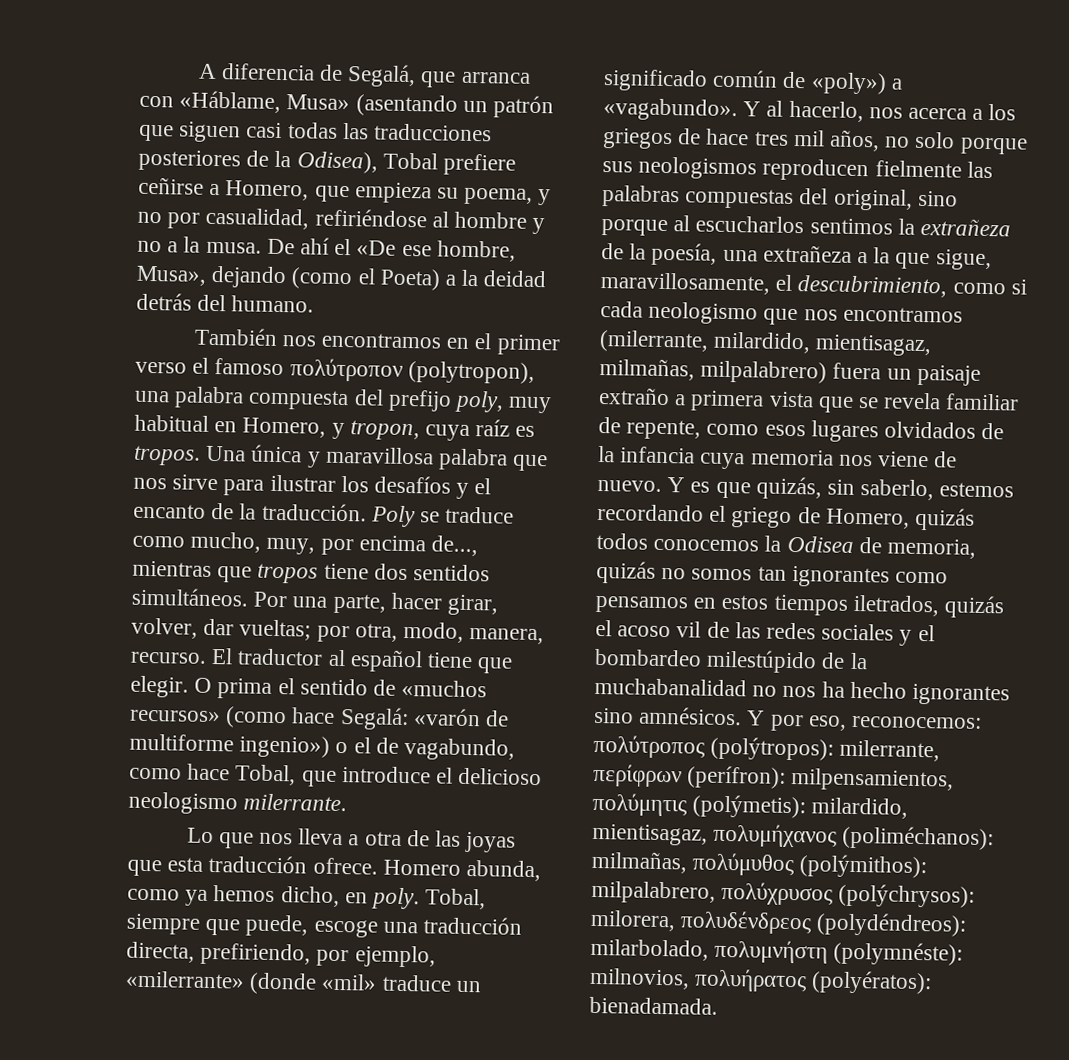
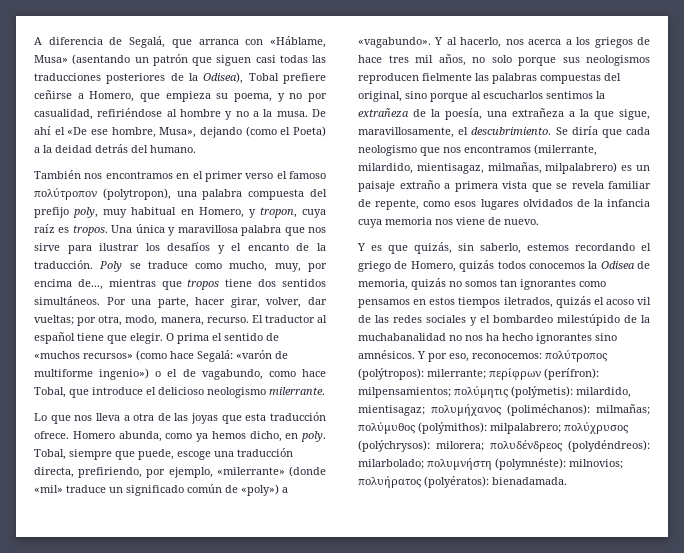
- Y al hacerlo, nos acerca a los griegos de hace tres mil años, no solo porque sus neologismos reproducen fielmente las palabras compuestas del original, sino porque al escucharlos sentimos la extrañeza de la poesía, una extrañeza a la que sigue, maravillosamente, el descubrimiento, como si cada neologismo que nos encontramos (milerrante, milardido, mientisagaz, milmañas, milpalabrero) fuera un paisaje extraño a primera vista que se revela familiar de repente, como esos lugares olvidados de la infancia cuya memoria nos viene de nuevo. Y es que quizás, sin saberlo, estemos recordando el griego de Homero, quizás todos conocemos la Odisea de memoria, quizás no somos tan ignorantes como pensamos en estos tiempos iletrados, quizás el acoso vil de las redes sociales y el bombardeo milestúpido de la muchabanalidad no nos ha hecho ignorantes sino amnésicos.
+ Y al hacerlo, nos acerca a los griegos de hace tres mil años, no solo porque sus neologismos reproducen fielmente las palabras compuestas del original, sino porque al escucharlos sentimos la extrañeza de la poesía, una extrañeza a la que sigue, maravillosamente, el descubrimiento. Se diría que cada neologismo que nos encontramos (milerrante, milardido, mientisagaz, milmañas, milpalabrero) es un paisaje extraño a primera vista que se revela familiar de repente, como esos lugares olvidados de la infancia cuya memoria nos viene de nuevo.
+ Y es que quizás, sin saberlo, estemos recordando el griego de Homero, quizás todos conocemos la Odisea de memoria, quizás no somos tan ignorantes como pensamos en estos tiempos iletrados, quizás el acoso vil de las redes sociales y el bombardeo milestúpido de la muchabanalidad no nos ha hecho ignorantes sino amnésicos.
- Y por eso, reconocemos: πολύτροπος (polýtropos): milerrante, περίφρων (perífron): milpensamientos, πολύμητις (polýmetis): milardido, mientisagaz, πολυμήχανος (poliméchanos): milmañas, πολύμυθος (polýmithos): milpalabrero, πολύχρυσος (polýchrysos): milorera, πολυδένδρεος (polydéndreos): milarbolado, πολυμνήστη (polymnéste): milnovios, πολυήρατος (polyératos): bienadamada.
+ Y por eso, reconocemos: πολύτροπος (polýtropos): milerrante; περίφρων (perífron): milpensamientos; πολύμητις (polýmetis): milardido, mientisagaz; πολυμήχανος (poliméchanos): milmañas; πολύμυθος (polýmithos): milpalabrero; πολύχρυσος (polýchrysos): milorera; πολυδένδρεος (polydéndreos): milarbolado; πολυμνήστη (polymnéste): milnovios; πολυήρατος (polyératos): bienadamada.

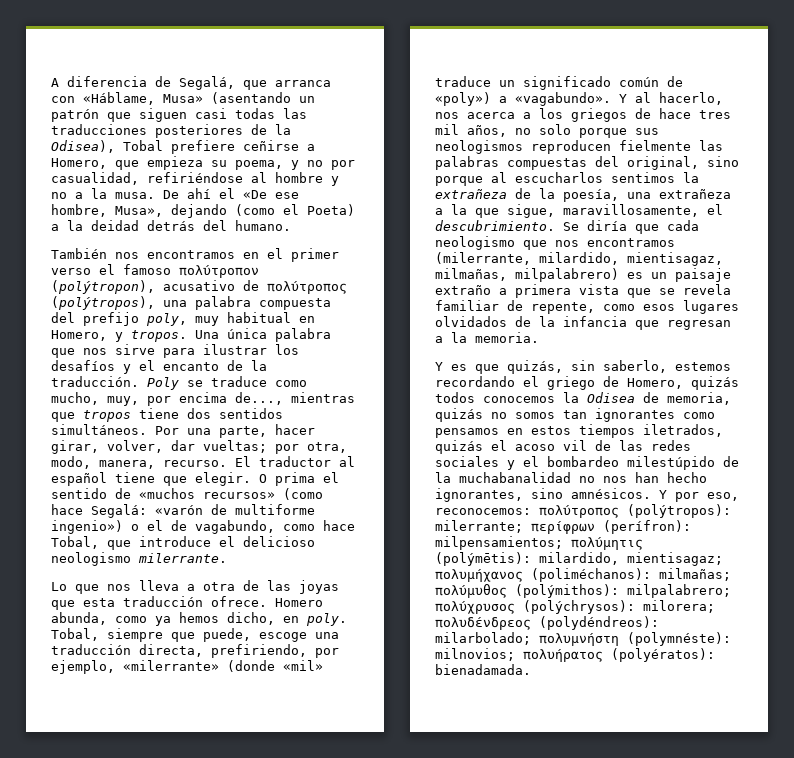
- También nos encontramos en el primer verso el famoso πολύτροπον (polytropon), una palabra compuesta del prefijo poly, muy habitual en Homero, y tropon, cuya raíz es tropos.
+ También nos encontramos en el primer verso el famoso πολύτροπον (polýtropon), acusativo de πολύτροπος (polýtropos), una palabra compuesta del prefijo poly, muy habitual en Homero, y tropos.
- Una única y maravillosa palabra que nos sirve para ilustrar los desafíos y el encanto de la traducción.
+ Una única palabra que nos sirve para ilustrar los desafíos y el encanto de la traducción.
- Se diría que cada neologismo que nos encontramos (milerrante, milardido, mientisagaz, milmañas, milpalabrero) es un paisaje extraño a primera vista que se revela familiar de repente, como esos lugares olvidados de la infancia cuya memoria nos viene de nuevo.
+ Se diría que cada neologismo que nos encontramos (milerrante, milardido, mientisagaz, milmañas, milpalabrero) es un paisaje extraño a primera vista que se revela familiar de repente, como esos lugares olvidados de la infancia que regresan a la memoria.
- Y es que quizás, sin saberlo, estemos recordando el griego de Homero, quizás todos conocemos la Odisea de memoria, quizás no somos tan ignorantes como pensamos en estos tiempos iletrados, quizás el acoso vil de las redes sociales y el bombardeo milestúpido de la muchabanalidad no nos ha hecho ignorantes sino amnésicos.
+ Y es que quizás, sin saberlo, estemos recordando el griego de Homero, quizás todos conocemos la Odisea de memoria, quizás no somos tan ignorantes como pensamos en estos tiempos iletrados, quizás el acoso vil de las redes sociales y el bombardeo milestúpido de la muchabanalidad no nos han hecho ignorantes, sino amnésicos.
- Y por eso, reconocemos: πολύτροπος (polýtropos): milerrante; περίφρων (perífron): milpensamientos; πολύμητις (polýmetis): milardido, mientisagaz; πολυμήχανος (poliméchanos): milmañas; πολύμυθος (polýmithos): milpalabrero; πολύχρυσος (polýchrysos): milorera; πολυδένδρεος (polydéndreos): milarbolado; πολυμνήστη (polymnéste): milnovios; πολυήρατος (polyératos): bienadamada.
+ Y por eso, reconocemos: πολύτροπος (polýtropos): milerrante; περίφρων (perífron): milpensamientos; πολύμητις (polýmētis): milardido, mientisagaz; πολυμήχανος (poliméchanos): milmañas; πολύμυθος (polýmithos): milpalabrero; πολύχρυσος (polýchrysos): milorera; πολυδένδρεος (polydéndreos): milarbolado; πολυμνήστη (polymnéste): milnovios; πολυήρατος (polyératos): bienadamada.

